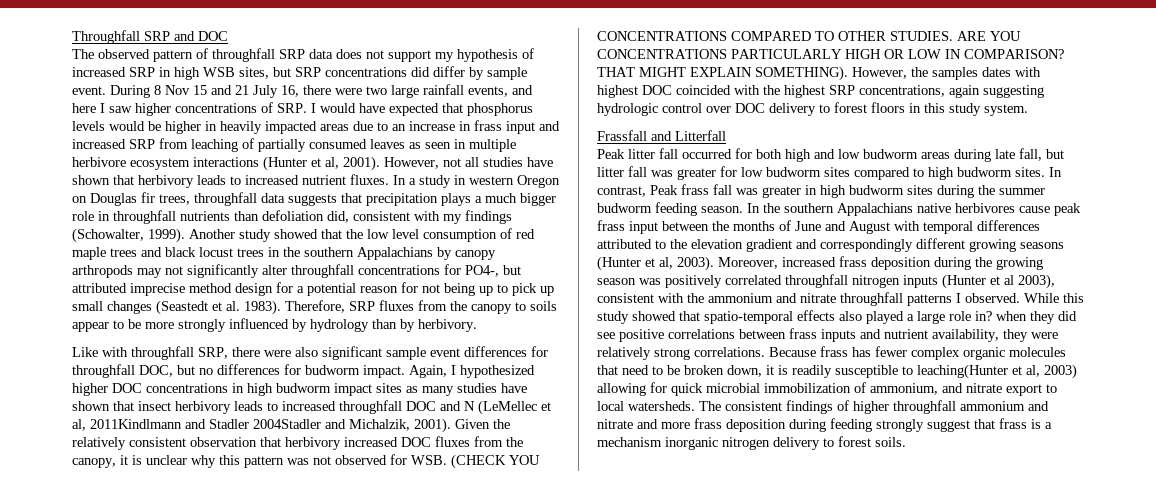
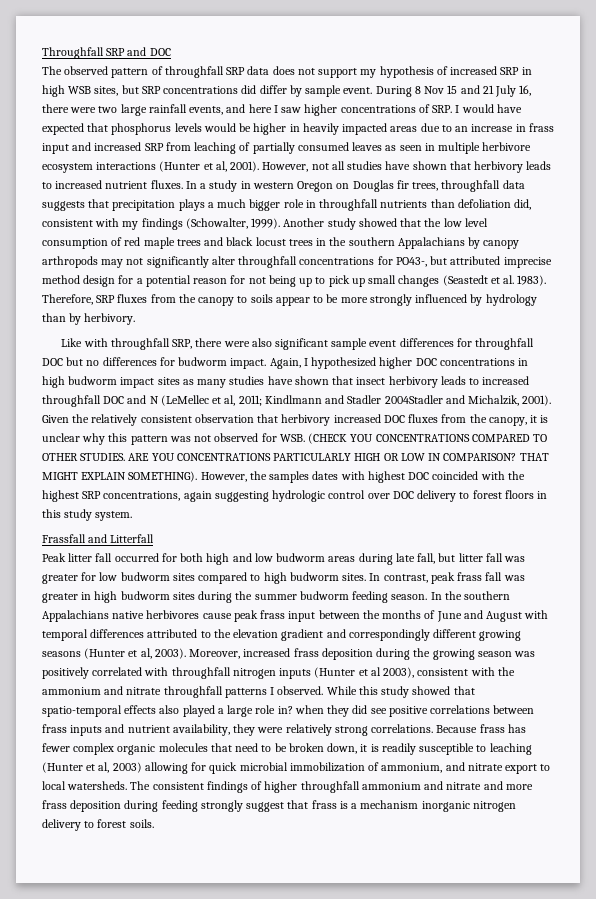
- Another study showed that the low level consumption of red maple trees and black locust trees in the southern Appalachians by canopy arthropods may not significantly alter throughfall concentrations for PO4-, but attributed imprecise method design for a potential reason for not being up to pick up small changes (Seastedt et al. 1983).
+ Another study showed that the low level consumption of red maple trees and black locust trees in the southern Appalachians by canopy arthropods may not significantly alter throughfall concentrations for PO43-, but attributed imprecise method design for a potential reason for not being up to pick up small changes (Seastedt et al. 1983).
- Like with throughfall SRP, there were also significant sample event differences for throughfall DOC, but no differences for budworm impact.
+ Like with throughfall SRP, there were also significant sample event differences for throughfall DOC but no differences for budworm impact.
- Again, I hypothesized higher DOC concentrations in high budworm impact sites as many studies have shown that insect herbivory leads to increased throughfall DOC and N (LeMellec et al, 2011Kindlmann and Stadler 2004Stadler and Michalzik, 2001).
+ Again, I hypothesized higher DOC concentrations in high budworm impact sites as many studies have shown that insect herbivory leads to increased throughfall DOC and N (LeMellec et al, 2011; Kindlmann and Stadler 2004Stadler and Michalzik, 2001).
- In contrast, Peak frass fall was greater in high budworm sites during the summer budworm feeding season.
+ In contrast, peak frass fall was greater in high budworm sites during the summer budworm feeding season.
- Moreover, increased frass deposition during the growing season was positively correlated throughfall nitrogen inputs (Hunter et al 2003), consistent with the ammonium and nitrate throughfall patterns I observed.
+ Moreover, increased frass deposition during the growing season was positively correlated with throughfall nitrogen inputs (Hunter et al 2003), consistent with the ammonium and nitrate throughfall patterns I observed.
- Because frass has fewer complex organic molecules that need to be broken down, it is readily susceptible to leaching(Hunter et al, 2003) allowing for quick microbial immobilization of ammonium, and nitrate export to local watersheds.
+ Because frass has fewer complex organic molecules that need to be broken down, it is readily susceptible to leaching (Hunter et al, 2003) allowing for quick microbial immobilization of ammonium, and nitrate export to local watersheds.

